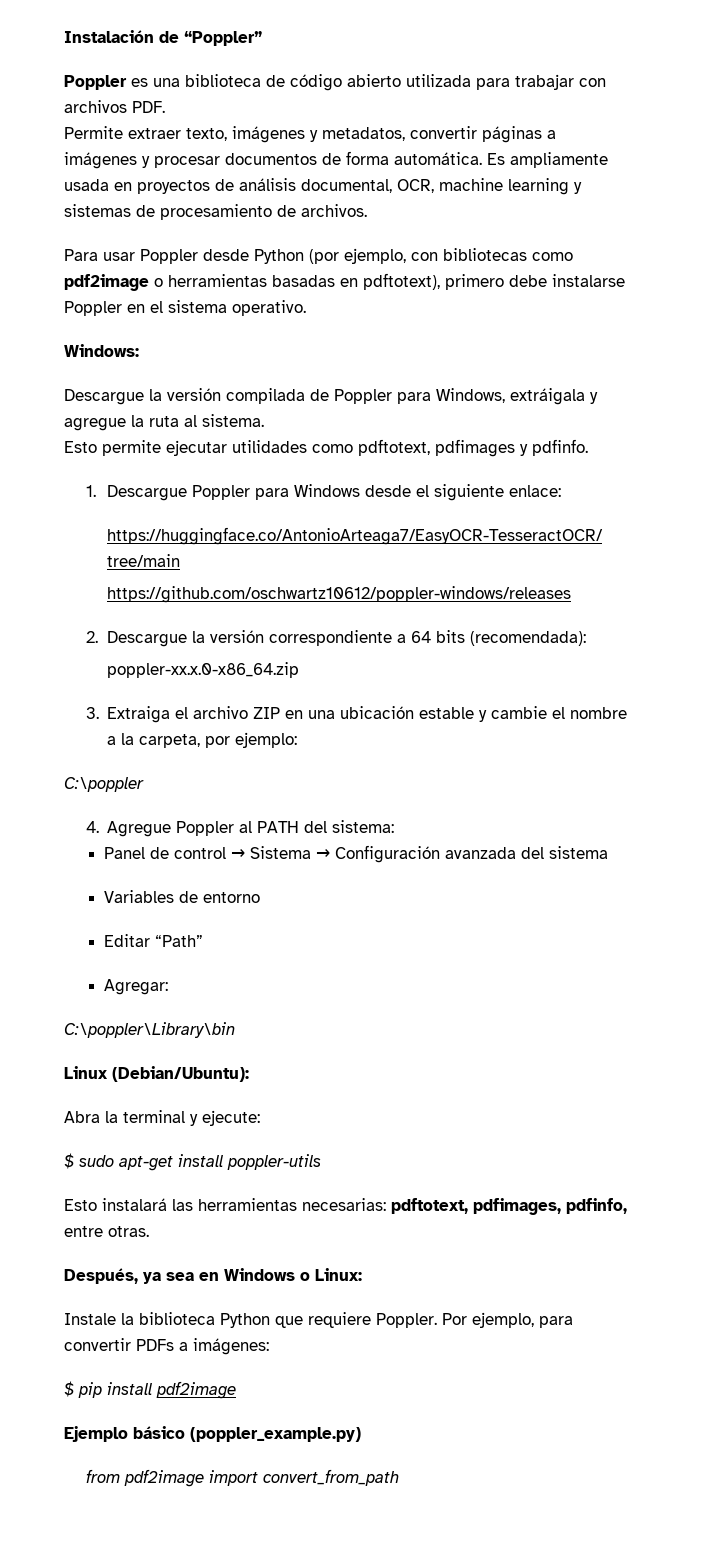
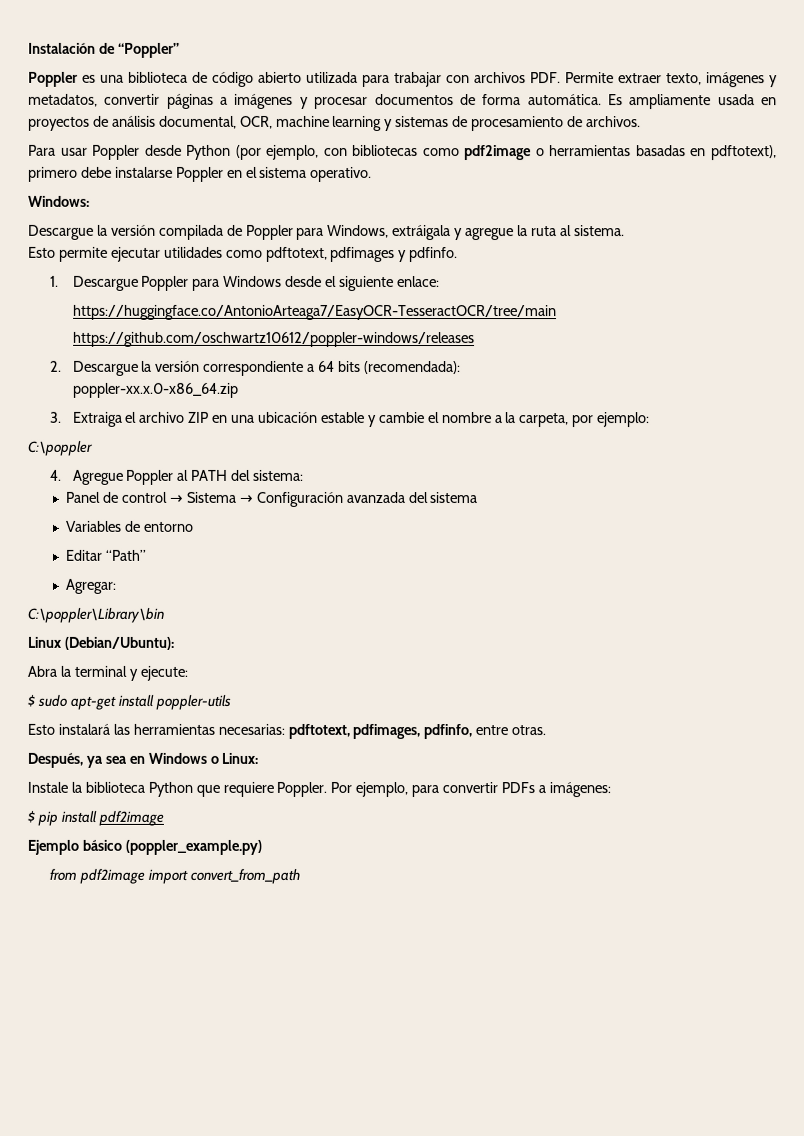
- Poppler es una biblioteca de código abierto utilizada para trabajar con archivos PDF.
- Permite extraer texto, imágenes y metadatos, convertir páginas a imágenes y procesar documentos de forma automática.
+ Poppler es una biblioteca de código abierto utilizada para trabajar con archivos PDF. Permite extraer texto, imágenes y metadatos, convertir páginas a imágenes y procesar documentos de forma automática.

